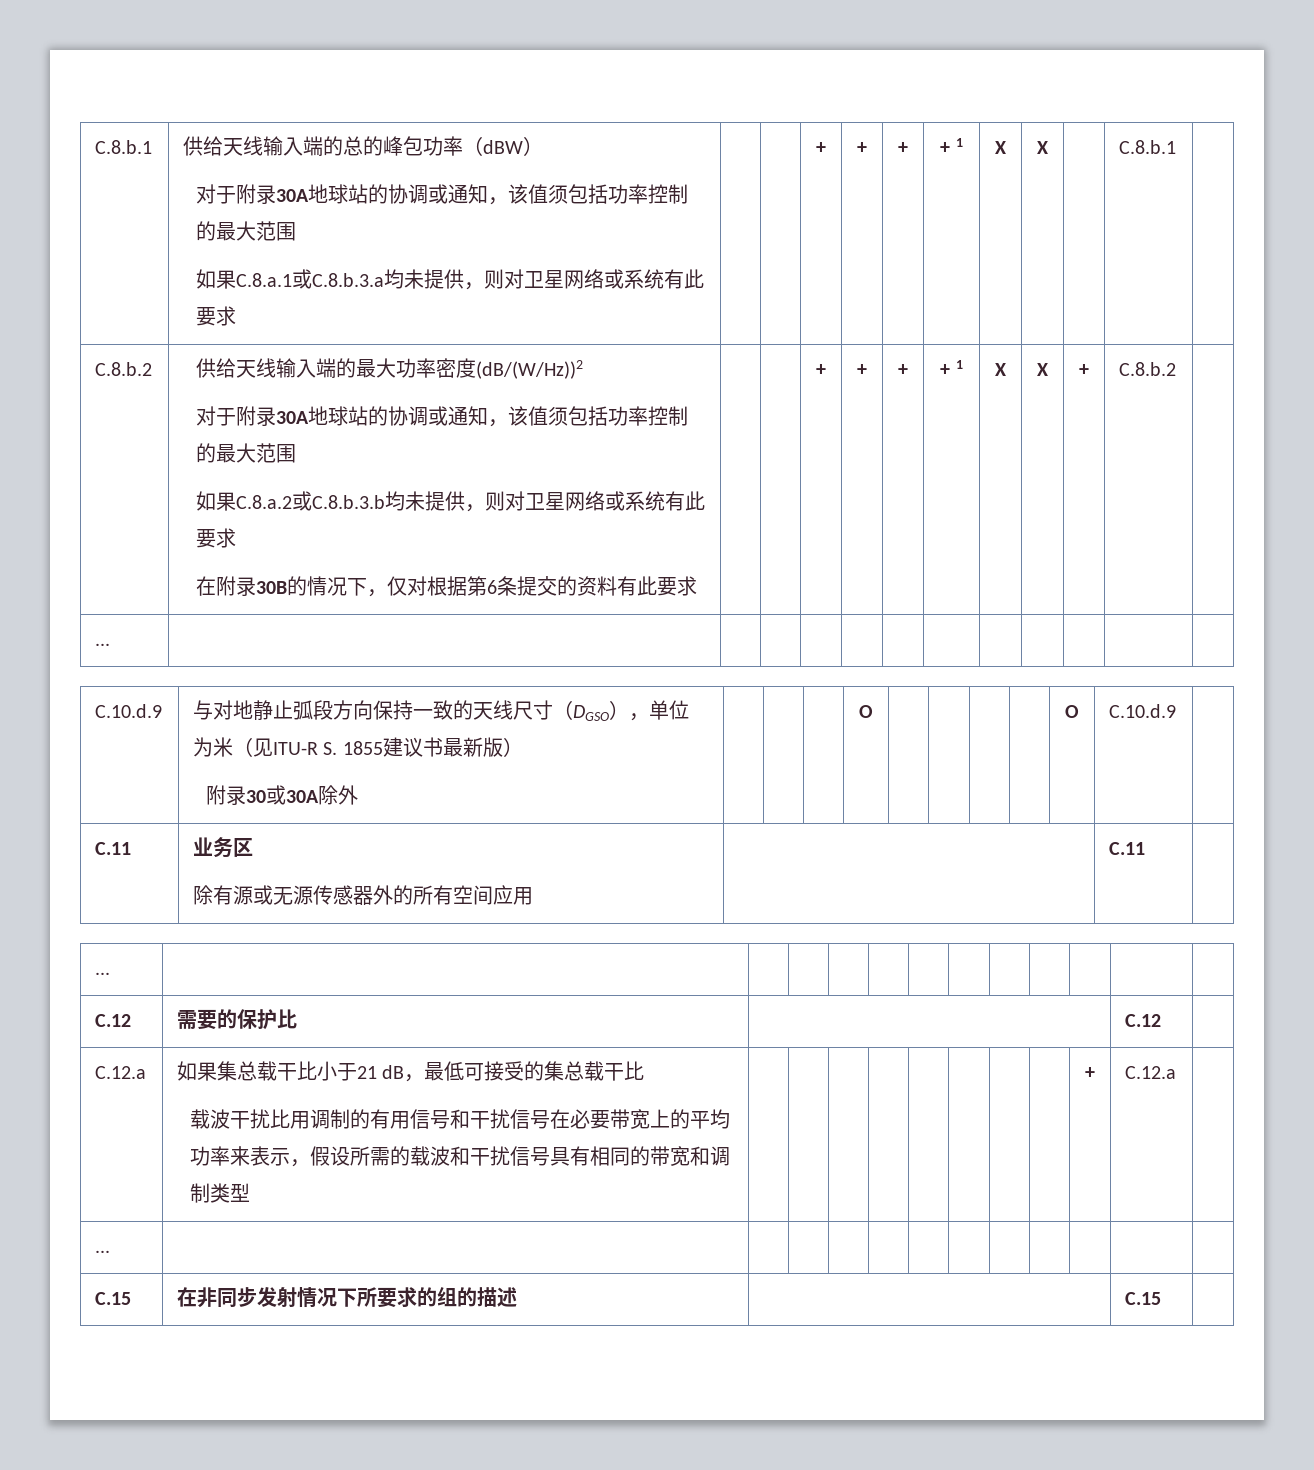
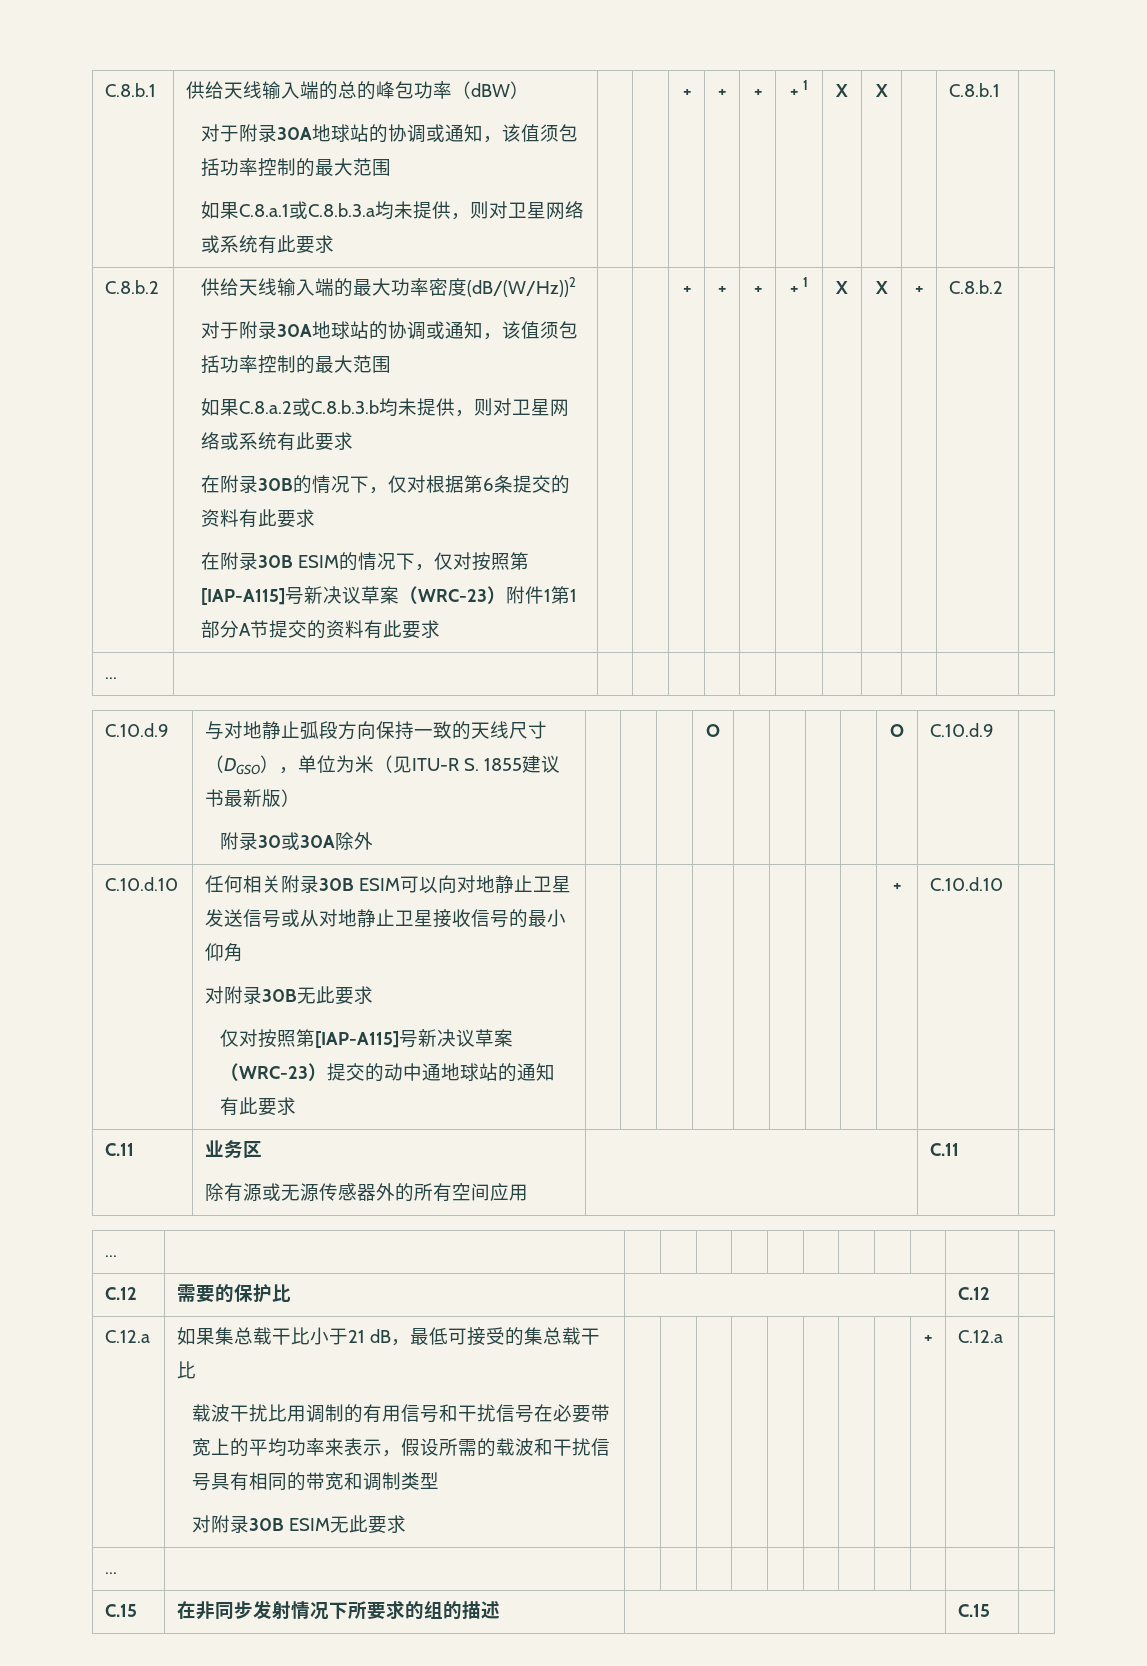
+ 在附录30B ESIM的情况下，仅对按照第[IAP-A115]号新决议草案（WRC-23）附件1第1部分A节提交的资料有此要求
+ C.10.d.10 | 任何相关附录30B ESIM可以向对地静止卫星发送信号或从对地静止卫星接收信号的最小仰角
+ 对附录30B无此要求
+ 仅对按照第[IAP-A115]号新决议草案（WRC-23）提交的动中通地球站的通知有此要求 | | | | | | | | | + | C.10.d.10
+ 对附录30B ESIM无此要求

